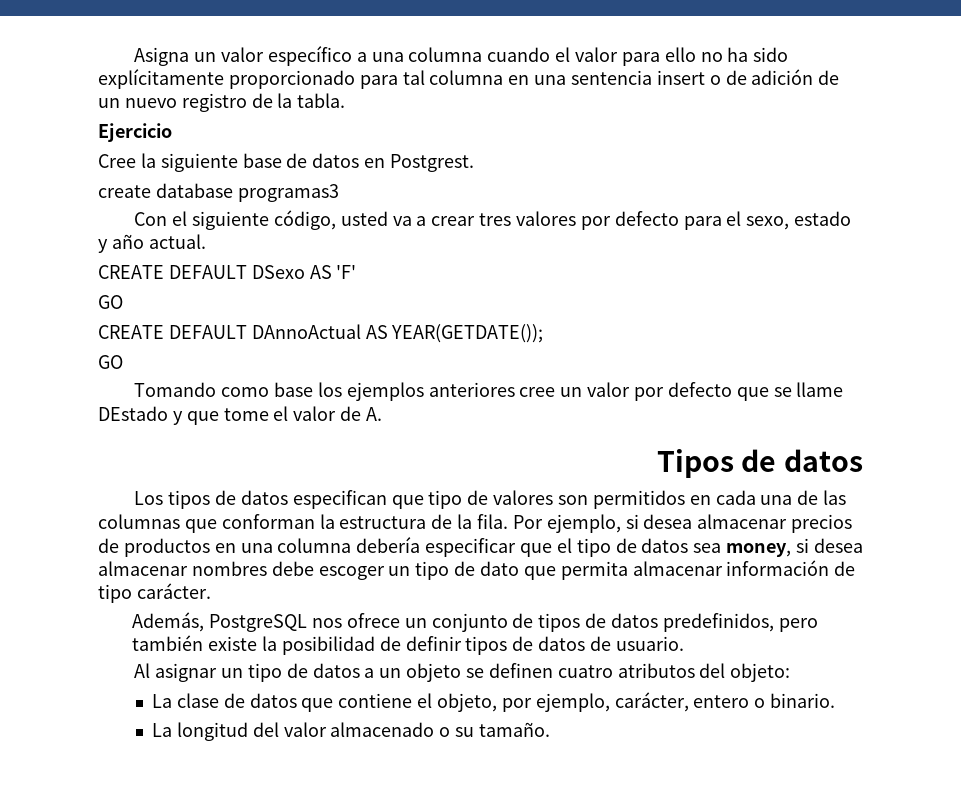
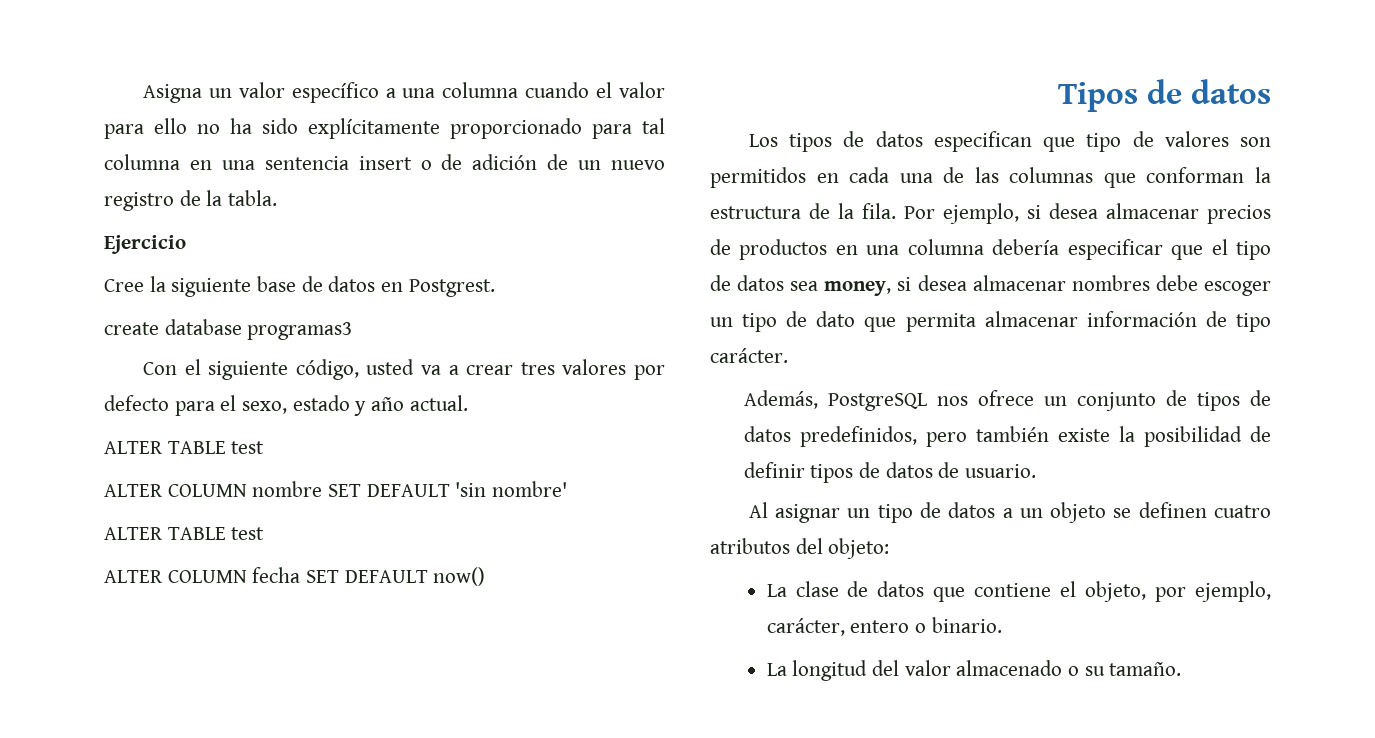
  Con el siguiente código, usted va a crear tres valores por defecto para el sexo, estado y año actual.
- CREATE DEFAULT DSexo AS 'F'
- GO
- CREATE DEFAULT DAnnoActual AS YEAR(GETDATE());
- GO
- Tomando como base los ejemplos anteriores cree un valor por defecto que se llame DEstado y que tome el valor de A.
+ ALTER TABLE test
+ ALTER COLUMN nombre SET DEFAULT 'sin nombre'
+ ALTER TABLE test
+ ALTER COLUMN fecha SET DEFAULT now()

